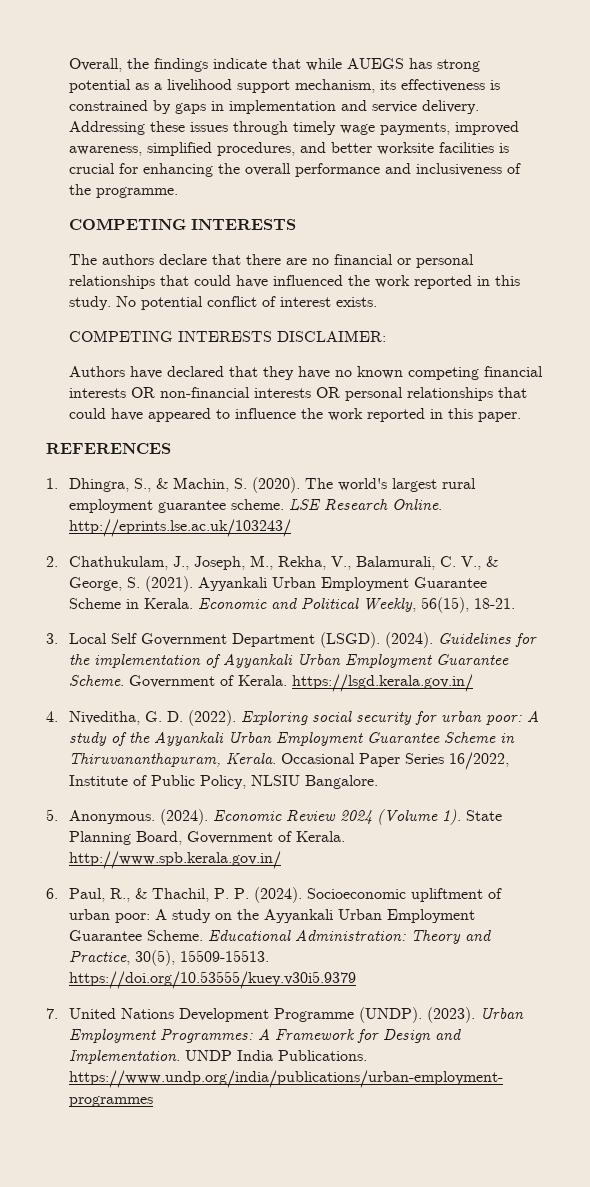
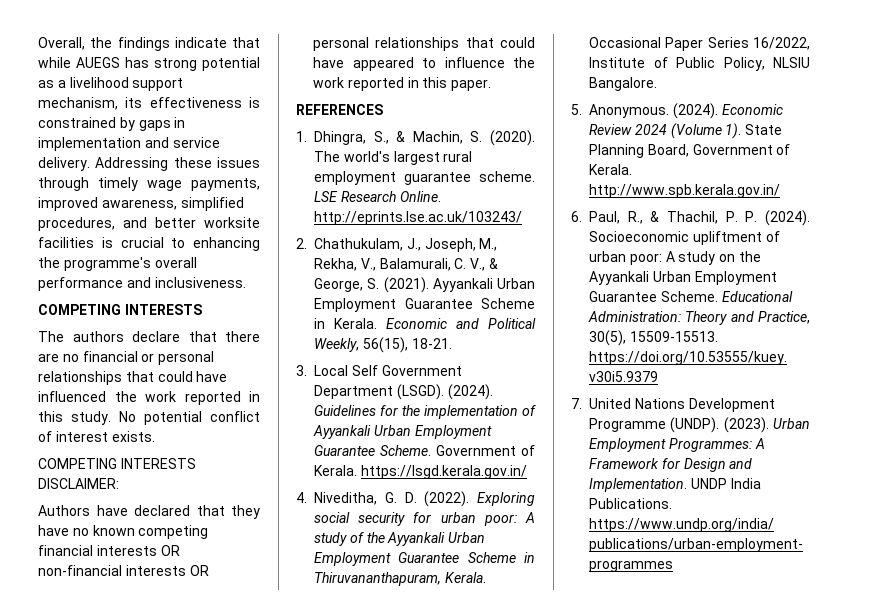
- Addressing these issues through timely wage payments, improved awareness, simplified procedures, and better worksite facilities is crucial for enhancing the overall performance and inclusiveness of the programme.
+ Addressing these issues through timely wage payments, improved awareness, simplified procedures, and better worksite facilities is crucial to enhancing the programme's overall performance and inclusiveness.

